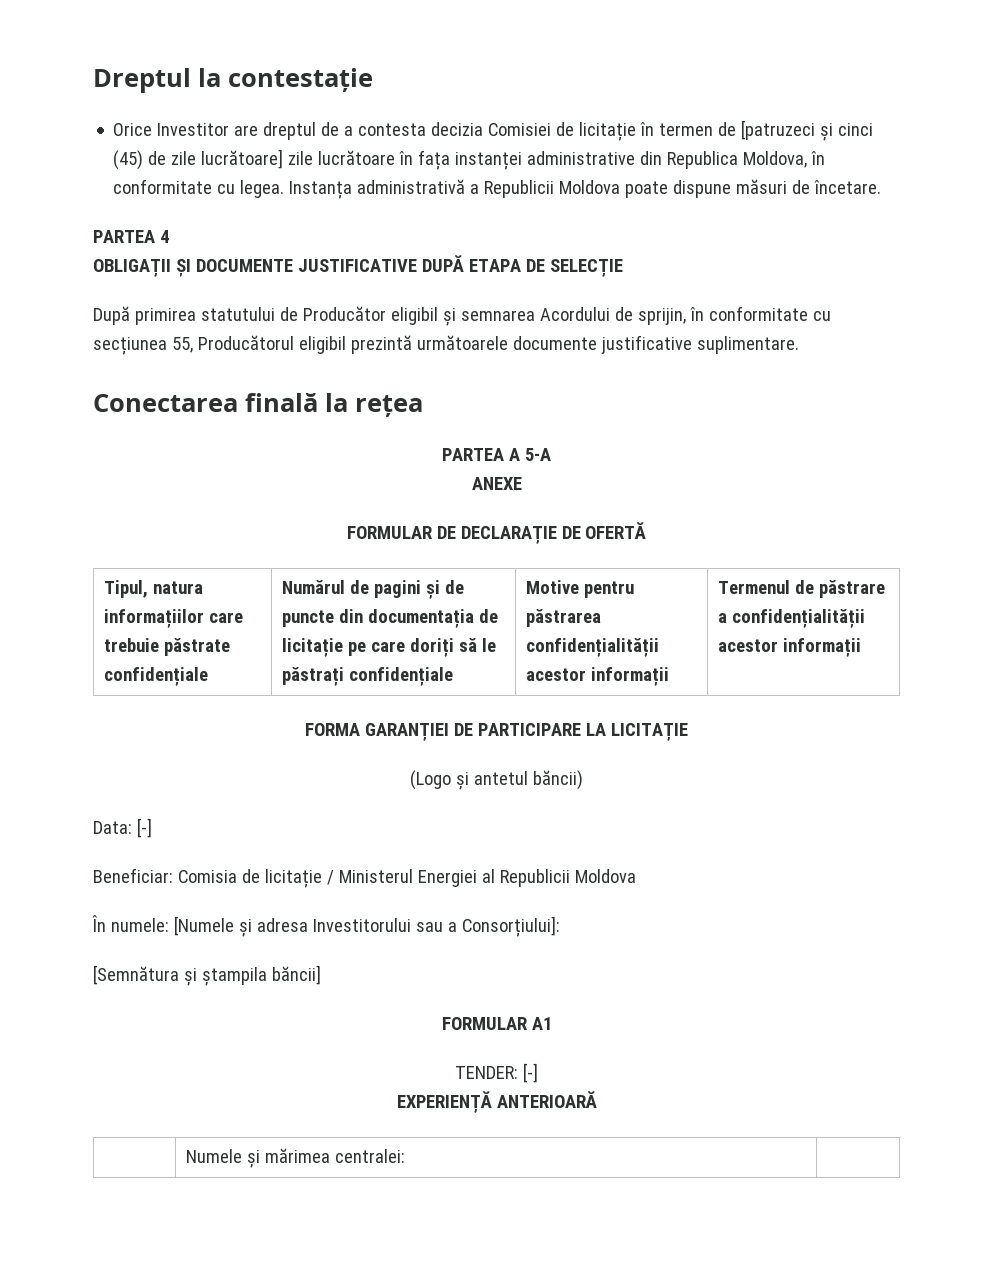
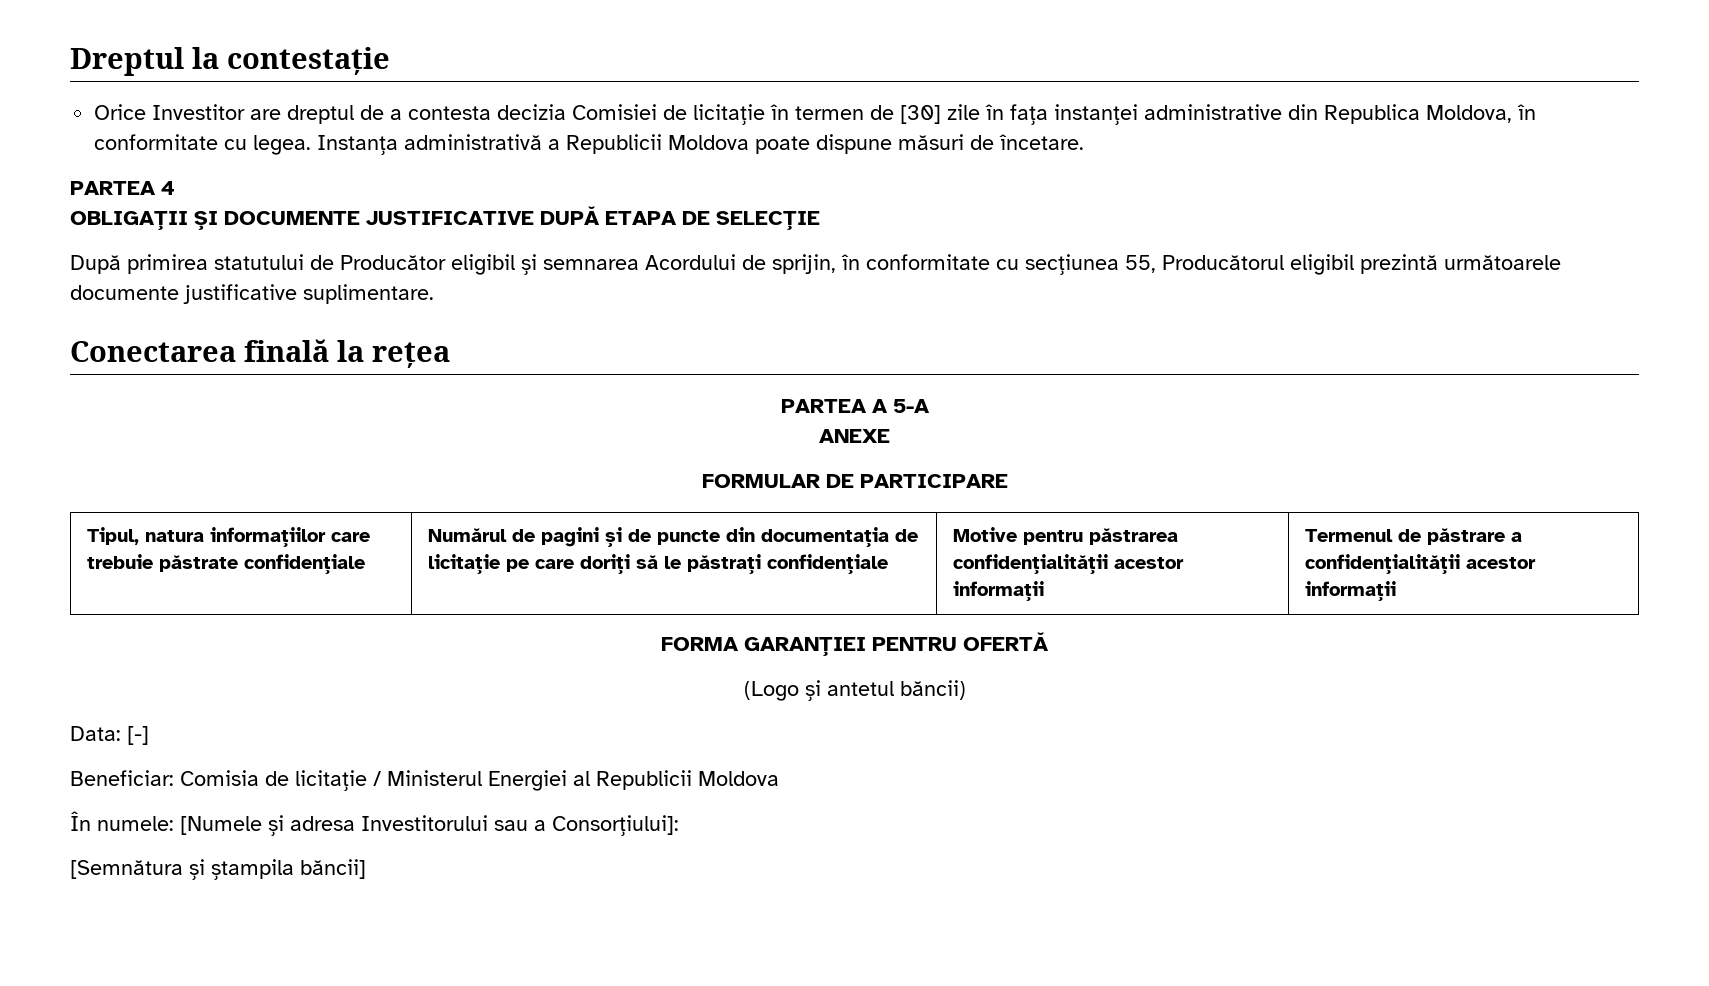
- Orice Investitor are dreptul de a contesta decizia Comisiei de licitație în termen de [patruzeci și cinci (45) de zile lucrătoare] zile lucrătoare în fața instanței administrative din Republica Moldova, în conformitate cu legea.
+ Orice Investitor are dreptul de a contesta decizia Comisiei de licitație în termen de [30] zile în fața instanței administrative din Republica Moldova, în conformitate cu legea.
- FORMULAR DE DECLARAȚIE DE OFERTĂ
+ FORMULAR DE PARTICIPARE
- FORMA GARANȚIEI DE PARTICIPARE LA LICITAȚIE
+ FORMA GARANȚIEI PENTRU OFERTĂ
- FORMULAR A1
- TENDER: [-]
- EXPERIENȚĂ ANTERIOARĂ
- | Numele și mărimea centralei: |

